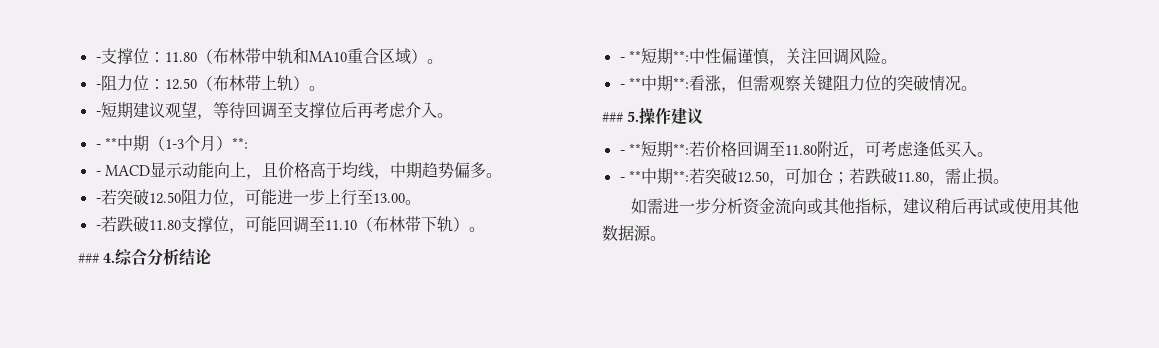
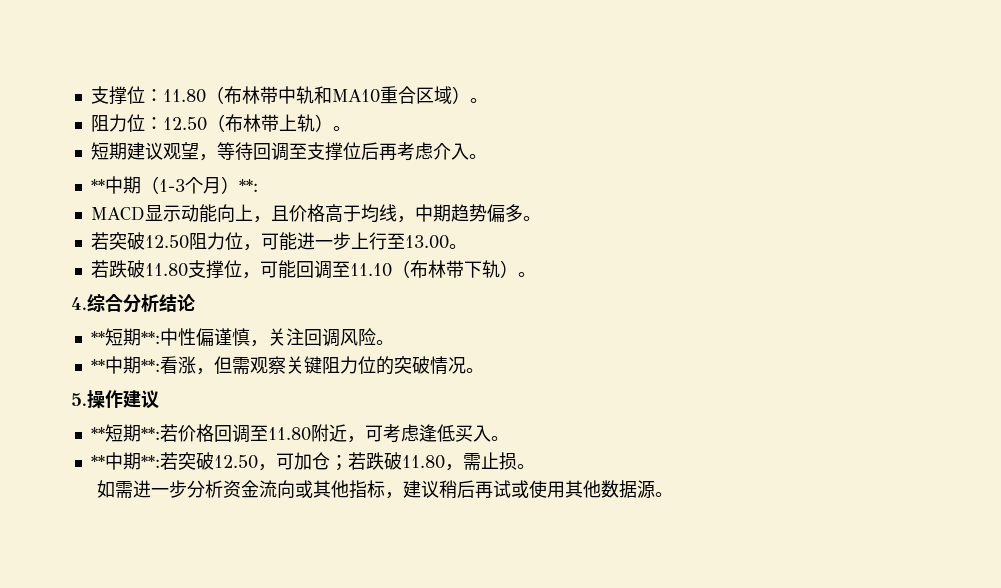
- -支撑位：11.80（布林带中轨和MA10重合区域）。
+ 支撑位：11.80（布林带中轨和MA10重合区域）。
- -阻力位：12.50（布林带上轨）。
+ 阻力位：12.50（布林带上轨）。
- -短期建议观望，等待回调至支撑位后再考虑介入。
+ 短期建议观望，等待回调至支撑位后再考虑介入。
- - **中期（1-3个月）**:
+ **中期（1-3个月）**:
- - MACD显示动能向上，且价格高于均线，中期趋势偏多。
+ MACD显示动能向上，且价格高于均线，中期趋势偏多。
- -若突破12.50阻力位，可能进一步上行至13.00。
+ 若突破12.50阻力位，可能进一步上行至13.00。
- -若跌破11.80支撑位，可能回调至11.10（布林带下轨）。
+ 若跌破11.80支撑位，可能回调至11.10（布林带下轨）。
- ### 4.综合分析结论
+ 4.综合分析结论
- - **短期**:中性偏谨慎，关注回调风险。
+ **短期**:中性偏谨慎，关注回调风险。
- - **中期**:看涨，但需观察关键阻力位的突破情况。
+ **中期**:看涨，但需观察关键阻力位的突破情况。
- ### 5.操作建议
+ 5.操作建议
- - **短期**:若价格回调至11.80附近，可考虑逢低买入。
+ **短期**:若价格回调至11.80附近，可考虑逢低买入。
- - **中期**:若突破12.50，可加仓；若跌破11.80，需止损。
+ **中期**:若突破12.50，可加仓；若跌破11.80，需止损。

